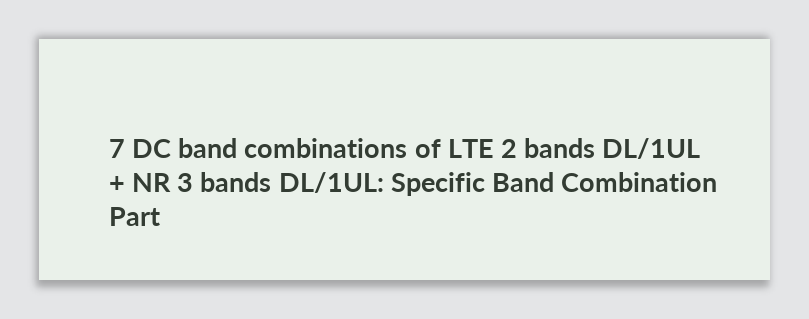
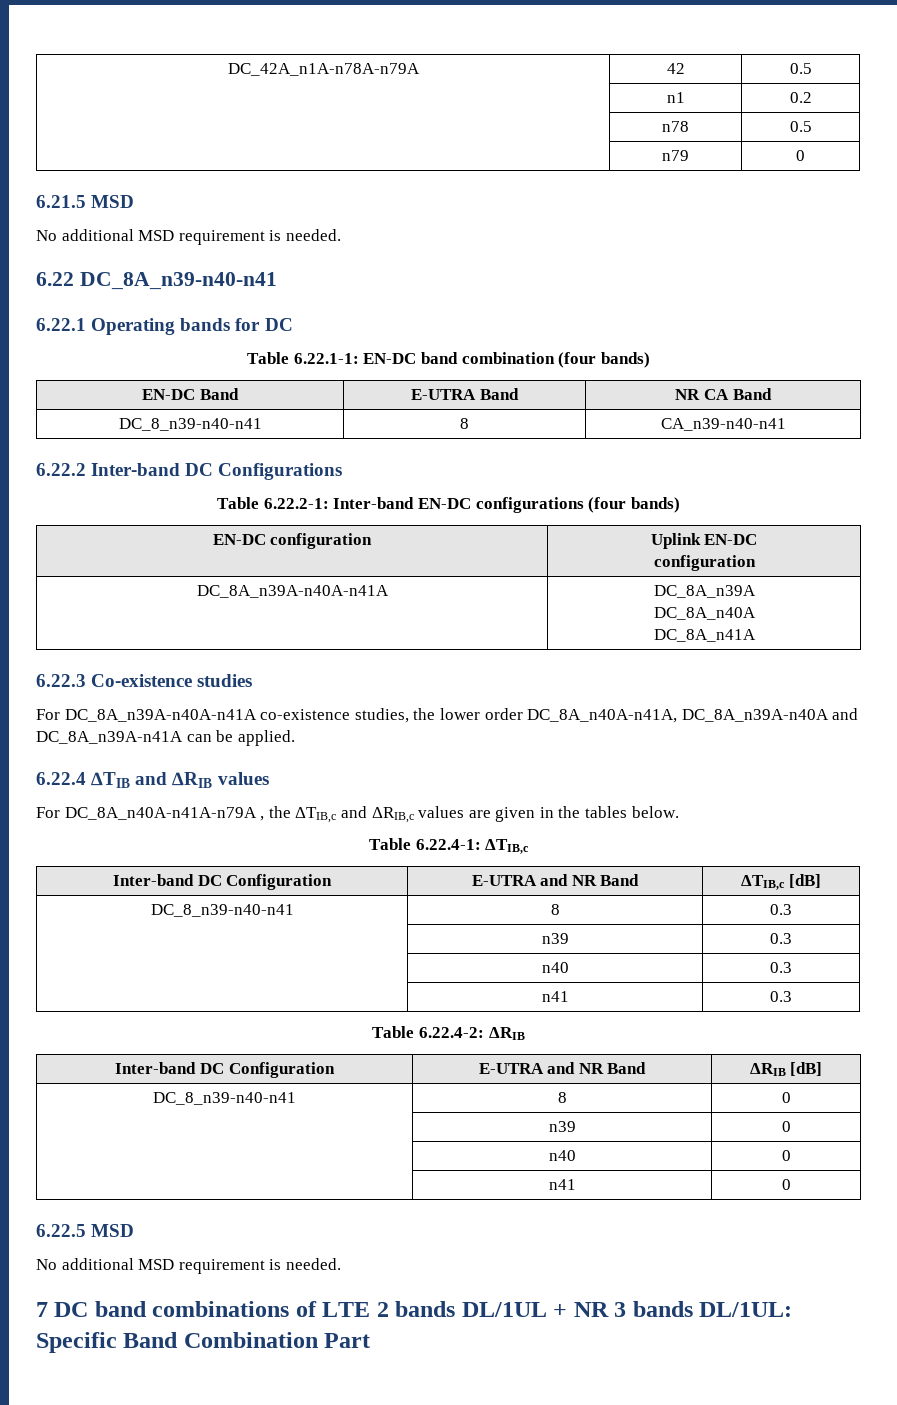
+ DC_42A_n1A-n78A-n79A | 42 | 0.5
+ | n1 | 0.2
+ | n78 | 0.5
+ | n79 | 0
+ 6.21.5 MSD
+ No additional MSD requirement is needed.
+ 6.22 DC_8A_n39-n40-n41
+ 6.22.1 Operating bands for DC
+ Table 6.22.1-1: EN-DC band combination (four bands)
+ EN-DC Band | E-UTRA Band | NR CA Band
+ DC_8_n39-n40-n41 | 8 | CA_n39-n40-n41
+ 6.22.2 Inter-band DC Configurations
+ Table 6.22.2-1: Inter-band EN-DC configurations (four bands)
+ EN-DC configuration | Uplink EN-DC
+ configuration
+ DC_8A_n39A-n40A-n41A | DC_8A_n39A
+ DC_8A_n40A
+ DC_8A_n41A
+ 6.22.3 Co-existence studies
+ For DC_8A_n39A-n40A-n41A co-existence studies, the lower order DC_8A_n40A-n41A, DC_8A_n39A-n40A and DC_8A_n39A-n41A can be applied.
+ 6.22.4 ∆TIB and ∆RIB values
+ For DC_8A_n40A-n41A-n79A , the ΔTIB,c and ΔRIB,c values are given in the tables below.
+ Table 6.22.4-1: ΔTIB,c
+ Inter-band DC Configuration | E-UTRA and NR Band | ΔTIB,c [dB]
+ DC_8_n39-n40-n41 | 8 | 0.3
+ | n39 | 0.3
+ | n40 | 0.3
+ | n41 | 0.3
+ Table 6.22.4-2: ΔRIB
+ Inter-band DC Configuration | E-UTRA and NR Band | ΔRIB [dB]
+ DC_8_n39-n40-n41 | 8 | 0
+ | n39 | 0
+ | n40 | 0
+ | n41 | 0
+ 6.22.5 MSD
+ No additional MSD requirement is needed.

